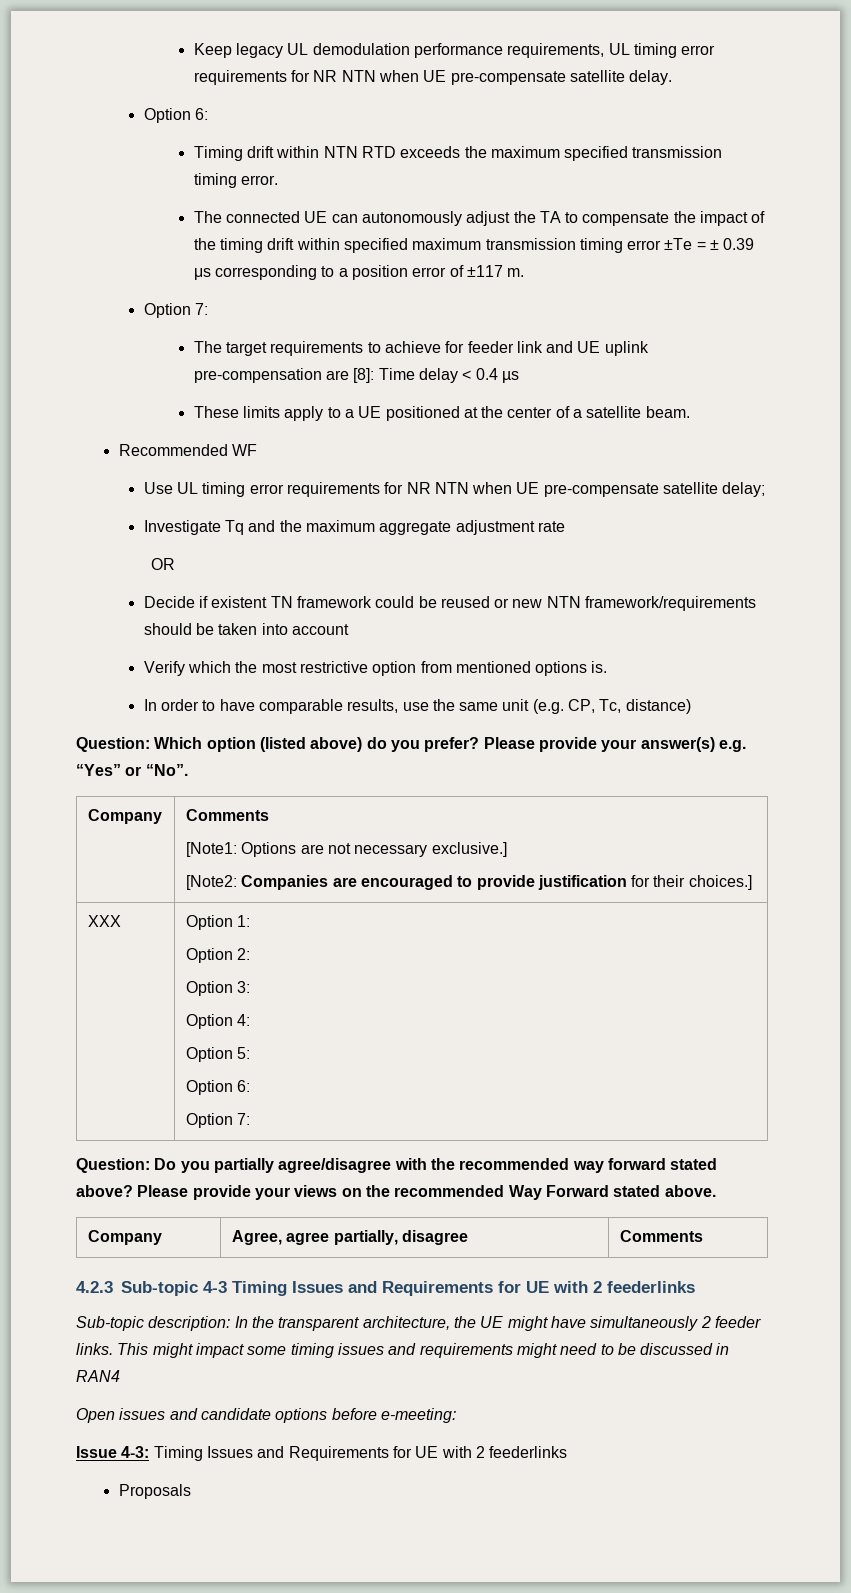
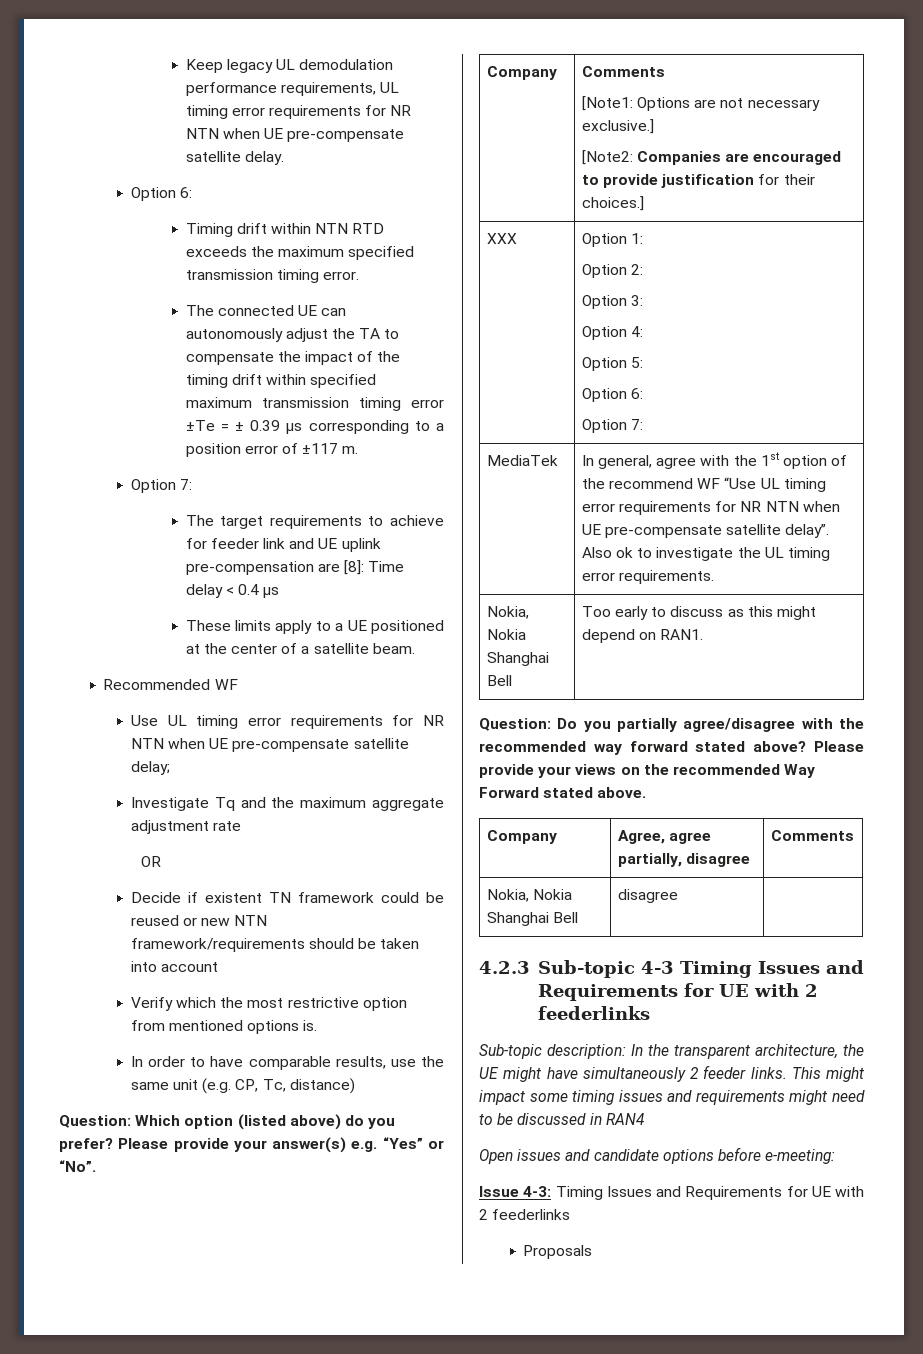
+ MediaTek | In general, agree with the 1st option of the recommend WF “Use UL timing error requirements for NR NTN when UE pre-compensate satellite delay”. Also ok to investigate the UL timing error requirements.
+ Nokia, Nokia Shanghai Bell | Too early to discuss as this might depend on RAN1.
+ Nokia, Nokia Shanghai Bell | disagree |

